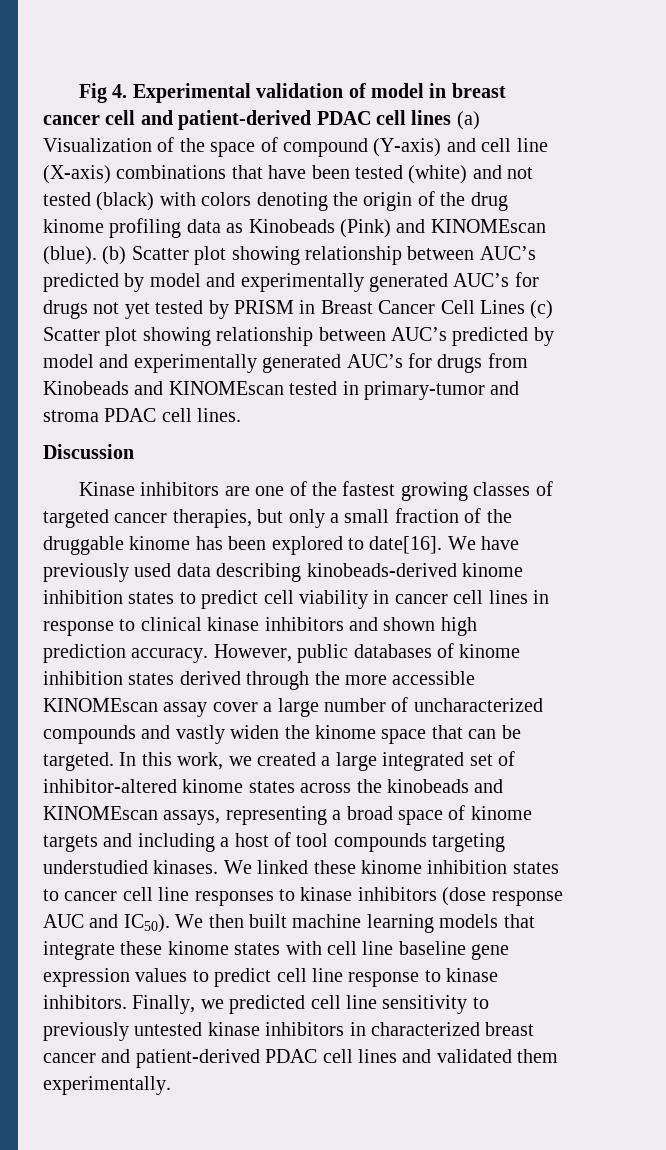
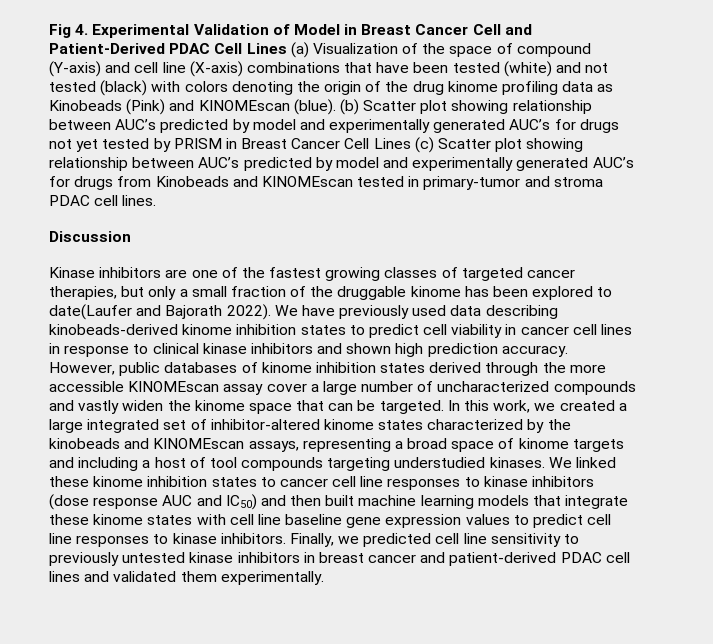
- Fig 4. Experimental validation of model in breast cancer cell and patient-derived PDAC cell lines (a) Visualization of the space of compound (Y-axis) and cell line (X-axis) combinations that have been tested (white) and not tested (black) with colors denoting the origin of the drug kinome profiling data as Kinobeads (Pink) and KINOMEscan (blue).
+ Fig 4. Experimental Validation of Model in Breast Cancer Cell and Patient-Derived PDAC Cell Lines (a) Visualization of the space of compound (Y-axis) and cell line (X-axis) combinations that have been tested (white) and not tested (black) with colors denoting the origin of the drug kinome profiling data as Kinobeads (Pink) and KINOMEscan (blue).
- Kinase inhibitors are one of the fastest growing classes of targeted cancer therapies, but only a small fraction of the druggable kinome has been explored to date[16].
+ Kinase inhibitors are one of the fastest growing classes of targeted cancer therapies, but only a small fraction of the druggable kinome has been explored to date(Laufer and Bajorath 2022).
- In this work, we created a large integrated set of inhibitor-altered kinome states across the kinobeads and KINOMEscan assays, representing a broad space of kinome targets and including a host of tool compounds targeting understudied kinases.
+ In this work, we created a large integrated set of inhibitor-altered kinome states characterized by the kinobeads and KINOMEscan assays, representing a broad space of kinome targets and including a host of tool compounds targeting understudied kinases.
- We linked these kinome inhibition states to cancer cell line responses to kinase inhibitors (dose response AUC and IC50). We then built machine learning models that integrate these kinome states with cell line baseline gene expression values to predict cell line response to kinase inhibitors.
+ We linked these kinome inhibition states to cancer cell line responses to kinase inhibitors (dose response AUC and IC50) and then built machine learning models that integrate these kinome states with cell line baseline gene expression values to predict cell line responses to kinase inhibitors.
- Finally, we predicted cell line sensitivity to previously untested kinase inhibitors in characterized breast cancer and patient-derived PDAC cell lines and validated them experimentally.
+ Finally, we predicted cell line sensitivity to previously untested kinase inhibitors in breast cancer and patient-derived PDAC cell lines and validated them experimentally.

